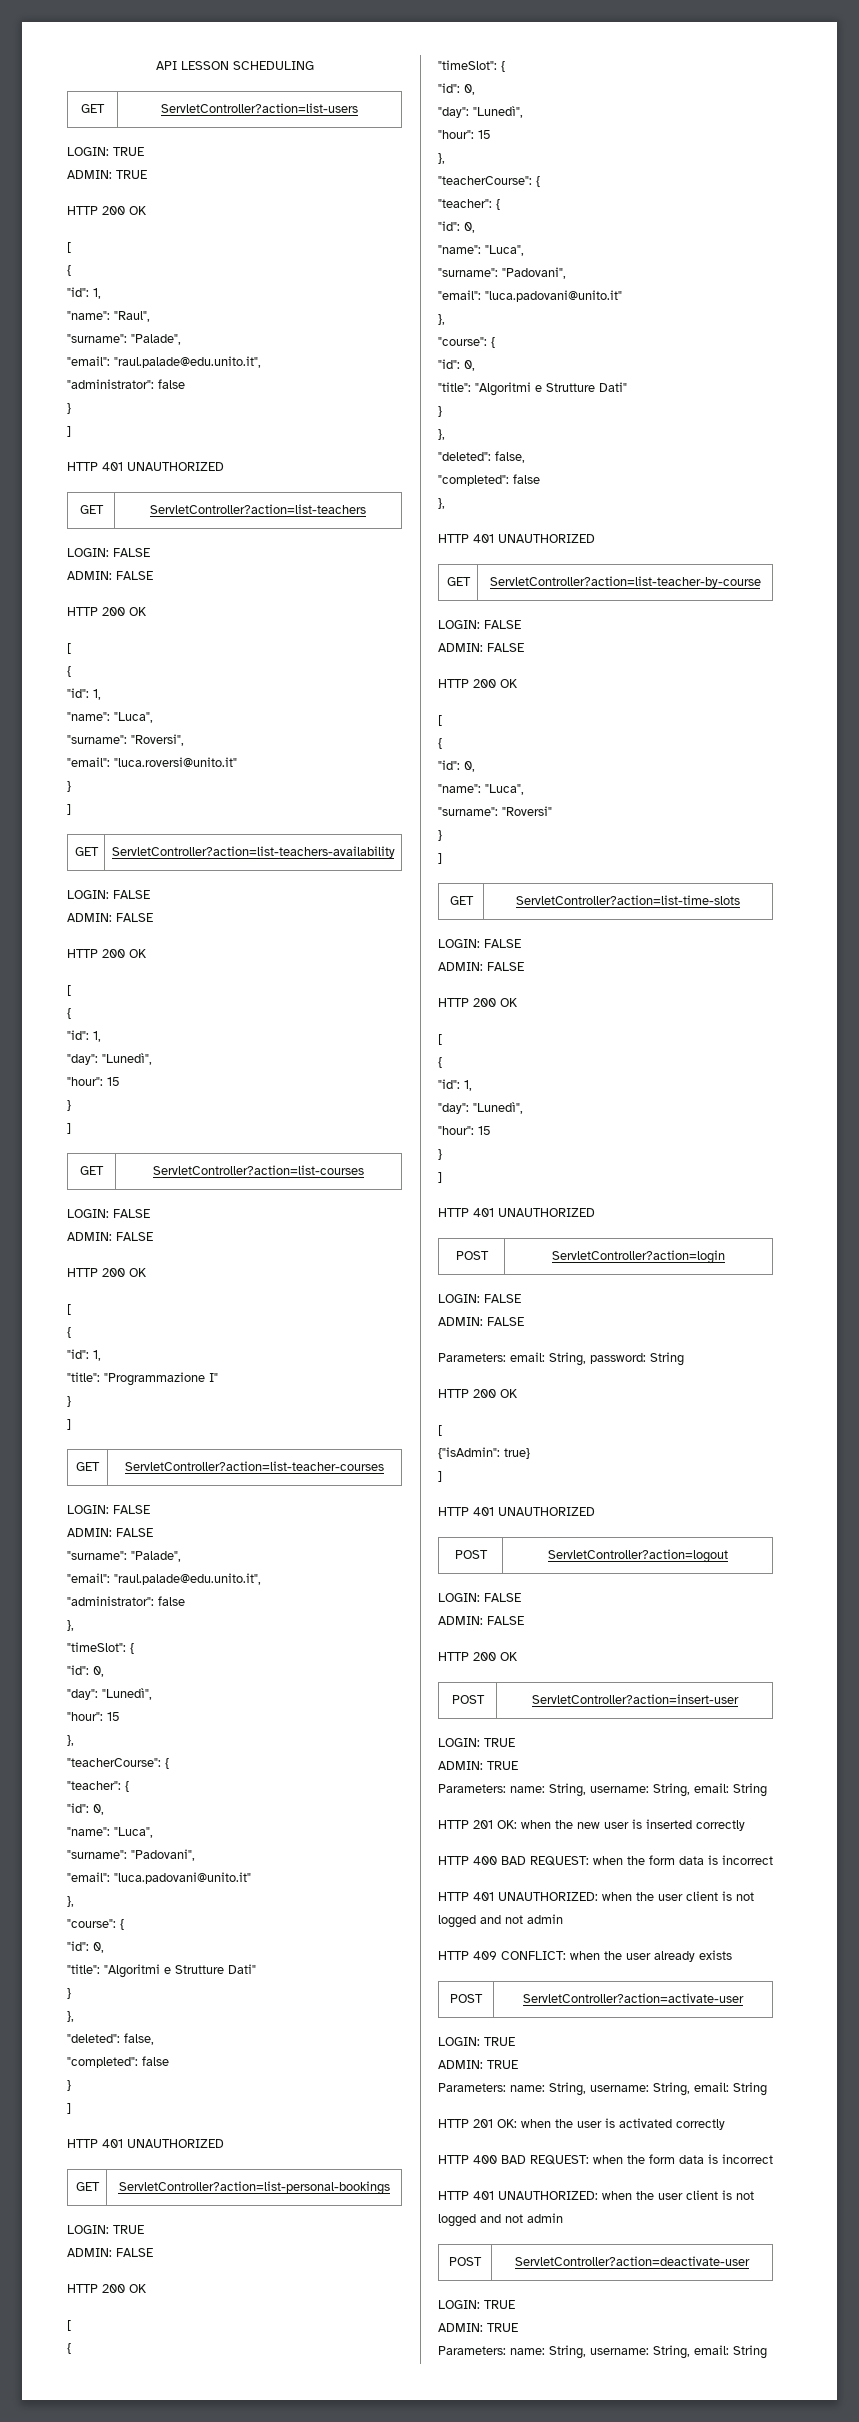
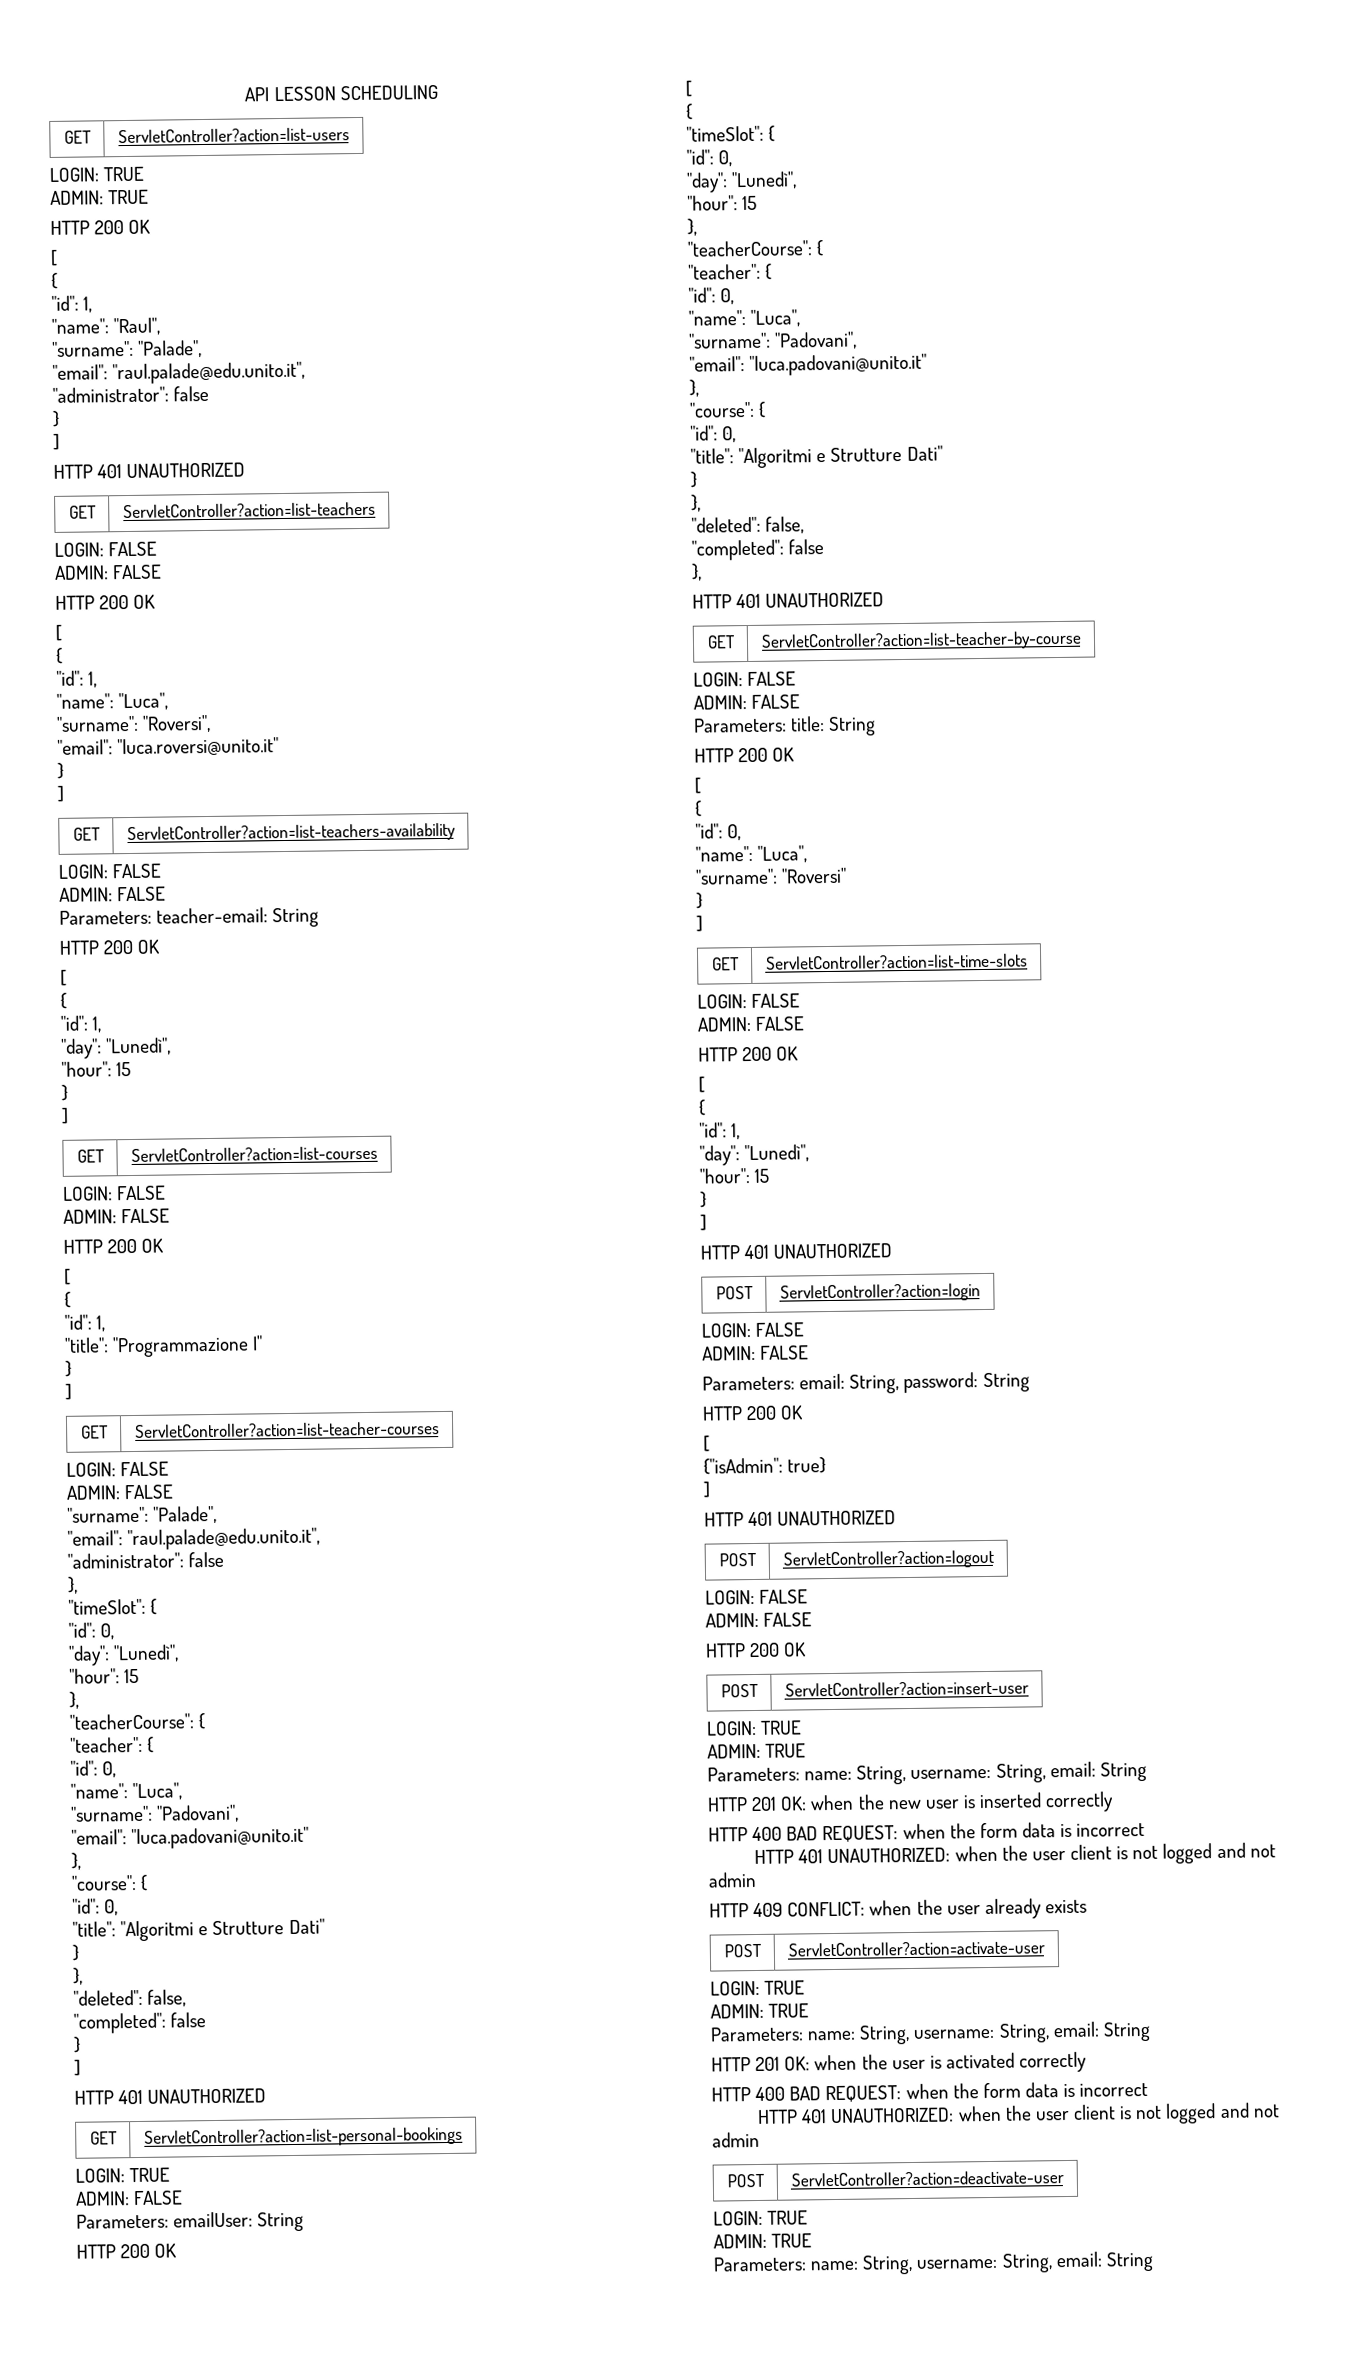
+ Parameters: teacher-email: String
+ Parameters: emailUser: String
+ Parameters: title: String

